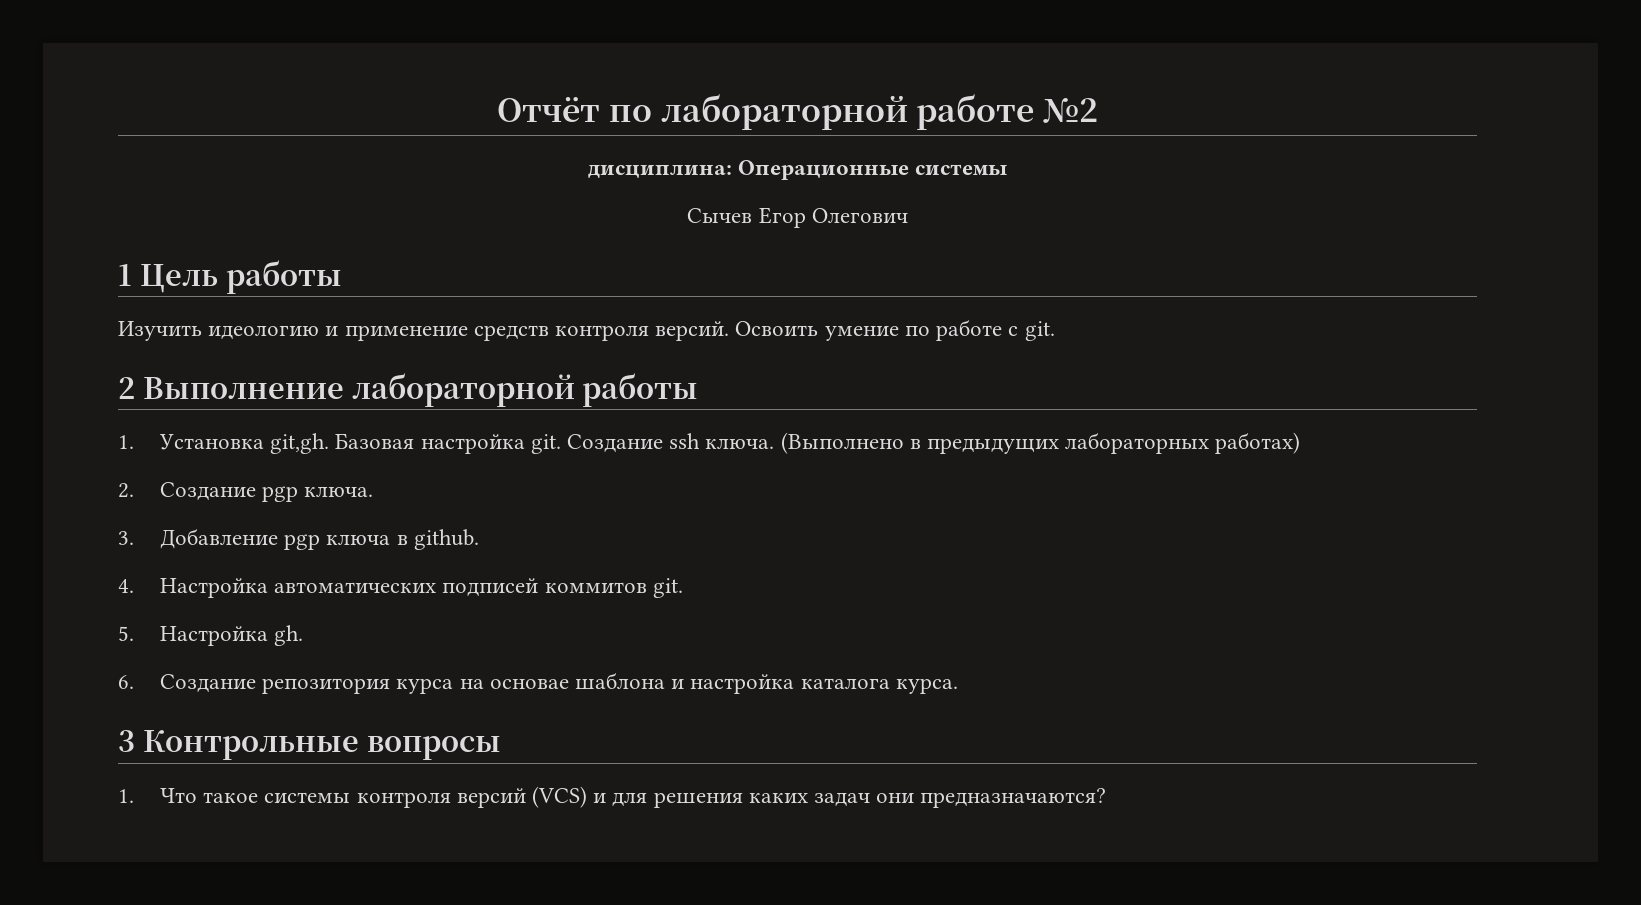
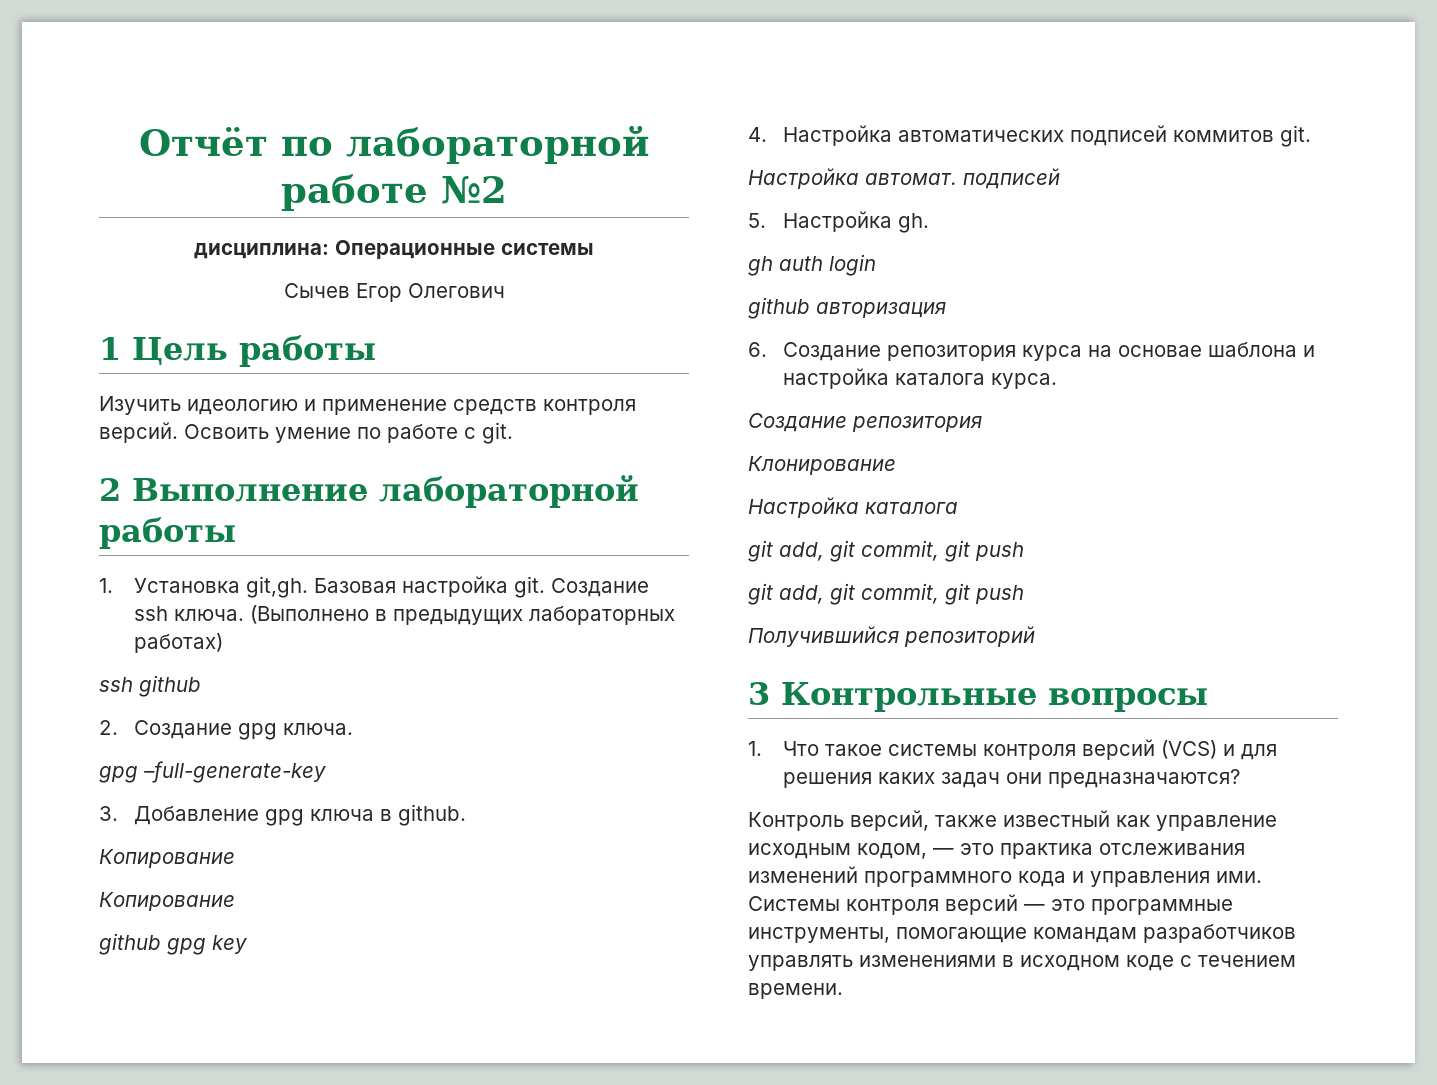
+ ssh github
- 2. Создание pgp ключа.
+ 2. Создание gpg ключа.
+ gpg –full-generate-key
- 3. Добавление pgp ключа в github.
+ 3. Добавление gpg ключа в github.
+ Копирование
+ Копирование
+ github gpg key
+ Настройка автомат. подписей
+ gh auth login
+ github авторизация
  6. Создание репозитория курса на основае шаблона и настройка каталога курса.
+ Создание репозитория
+ Клонирование
+ Настройка каталога
+ git add, git commit, git push
+ git add, git commit, git push
+ Получившийся репозиторий
+ Контроль версий, также известный как управление исходным кодом, — это практика отслеживания изменений программного кода и управления ими. Системы контроля версий — это программные инструменты, помогающие командам разработчиков управлять изменениями в исходном коде с течением времени.

